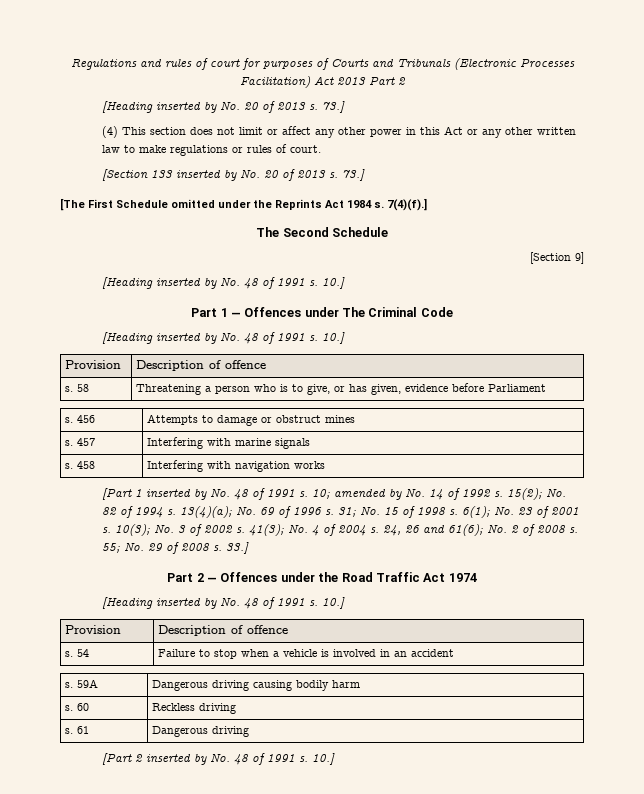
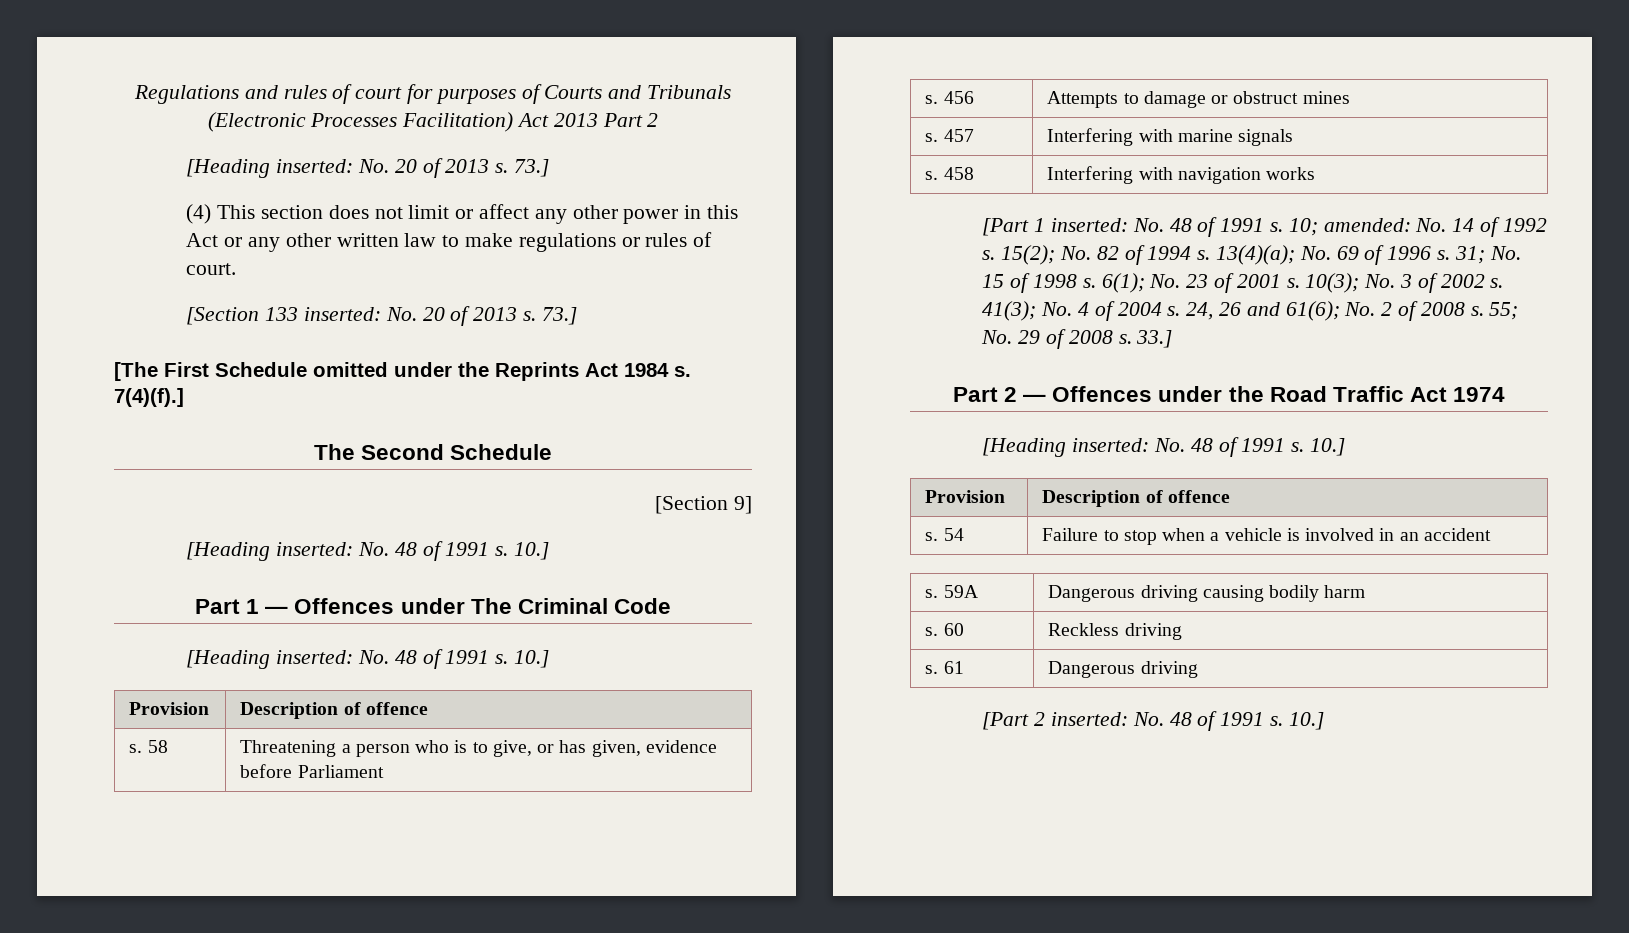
- [Heading inserted by No. 20 of 2013 s.
+ [Heading inserted: No. 20 of 2013 s.
- [Section 133 inserted by No. 20 of 2013 s.
+ [Section 133 inserted: No. 20 of 2013 s.
  [Section 9]
- [Heading inserted by No. 48 of 1991 s.
+ [Heading inserted: No. 48 of 1991 s.
  Part 1 — Offences under The Criminal Code
- [Heading inserted by No. 48 of 1991 s.
+ [Heading inserted: No. 48 of 1991 s.
- [Part 1 inserted by No. 48 of 1991 s.
+ [Part 1 inserted: No. 48 of 1991 s.
- 10; amended by No. 14 of 1992 s.
+ 10; amended: No. 14 of 1992 s.
  Part 2 — Offences under the Road Traffic Act 1974
- [Heading inserted by No. 48 of 1991 s.
+ [Heading inserted: No. 48 of 1991 s.
- [Part 2 inserted by No. 48 of 1991 s.
+ [Part 2 inserted: No. 48 of 1991 s.

